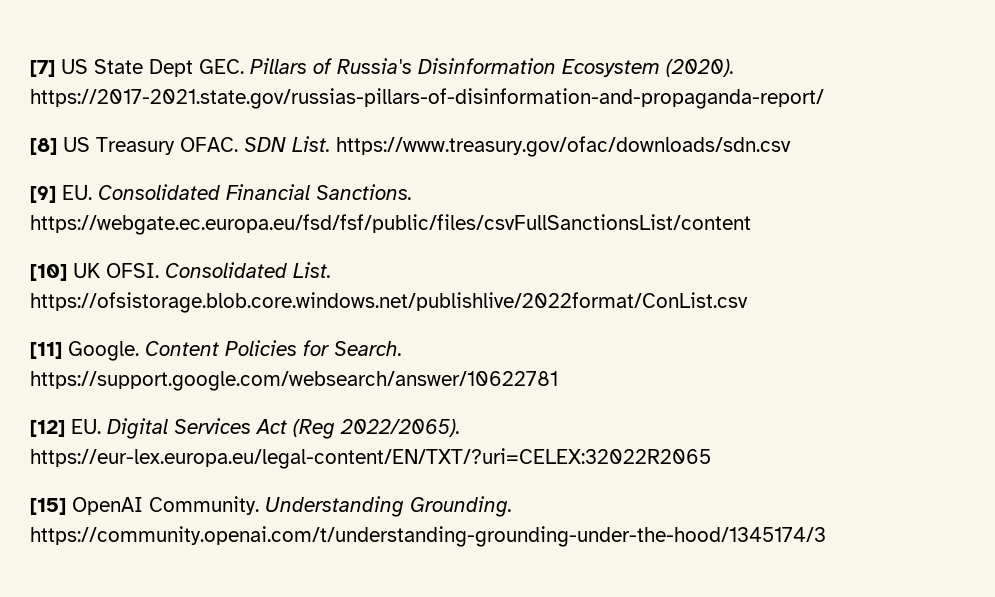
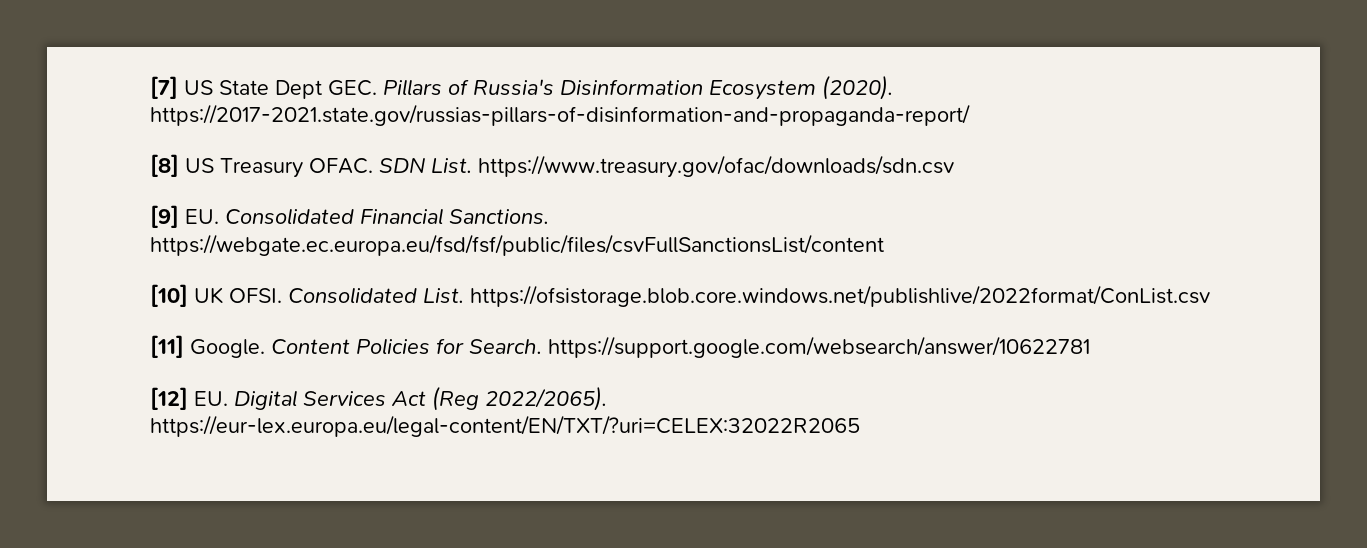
- [15] OpenAI Community. Understanding Grounding. https://community.openai.com/t/understanding-grounding-under-the-hood/1345174/3

